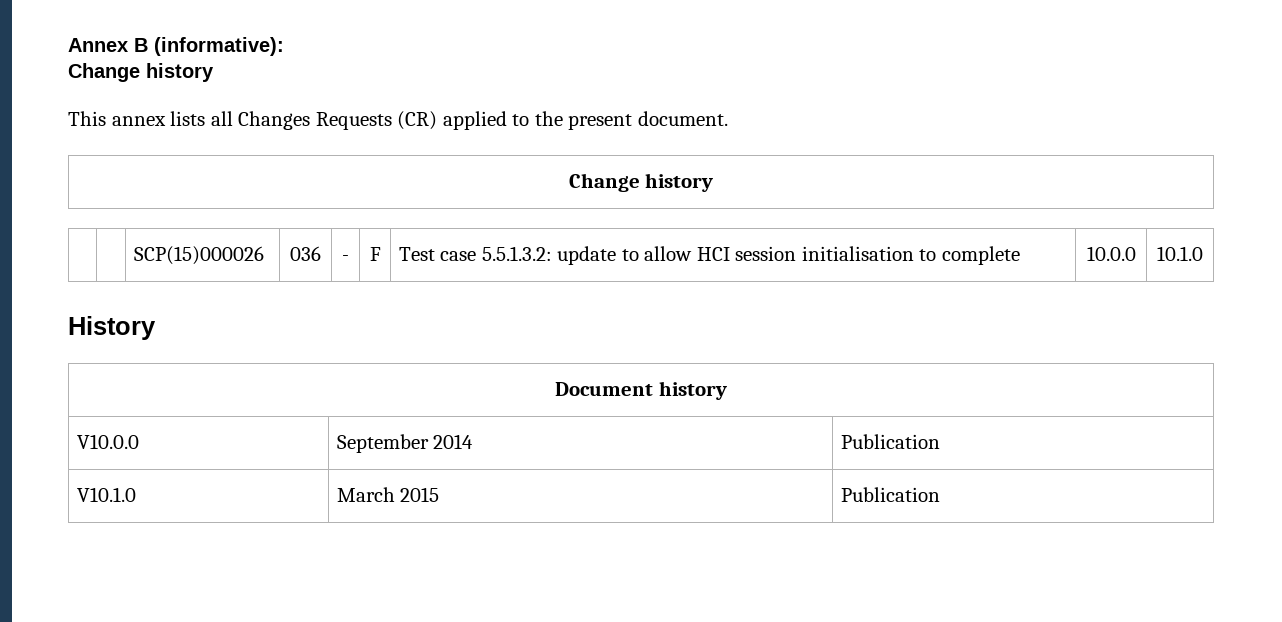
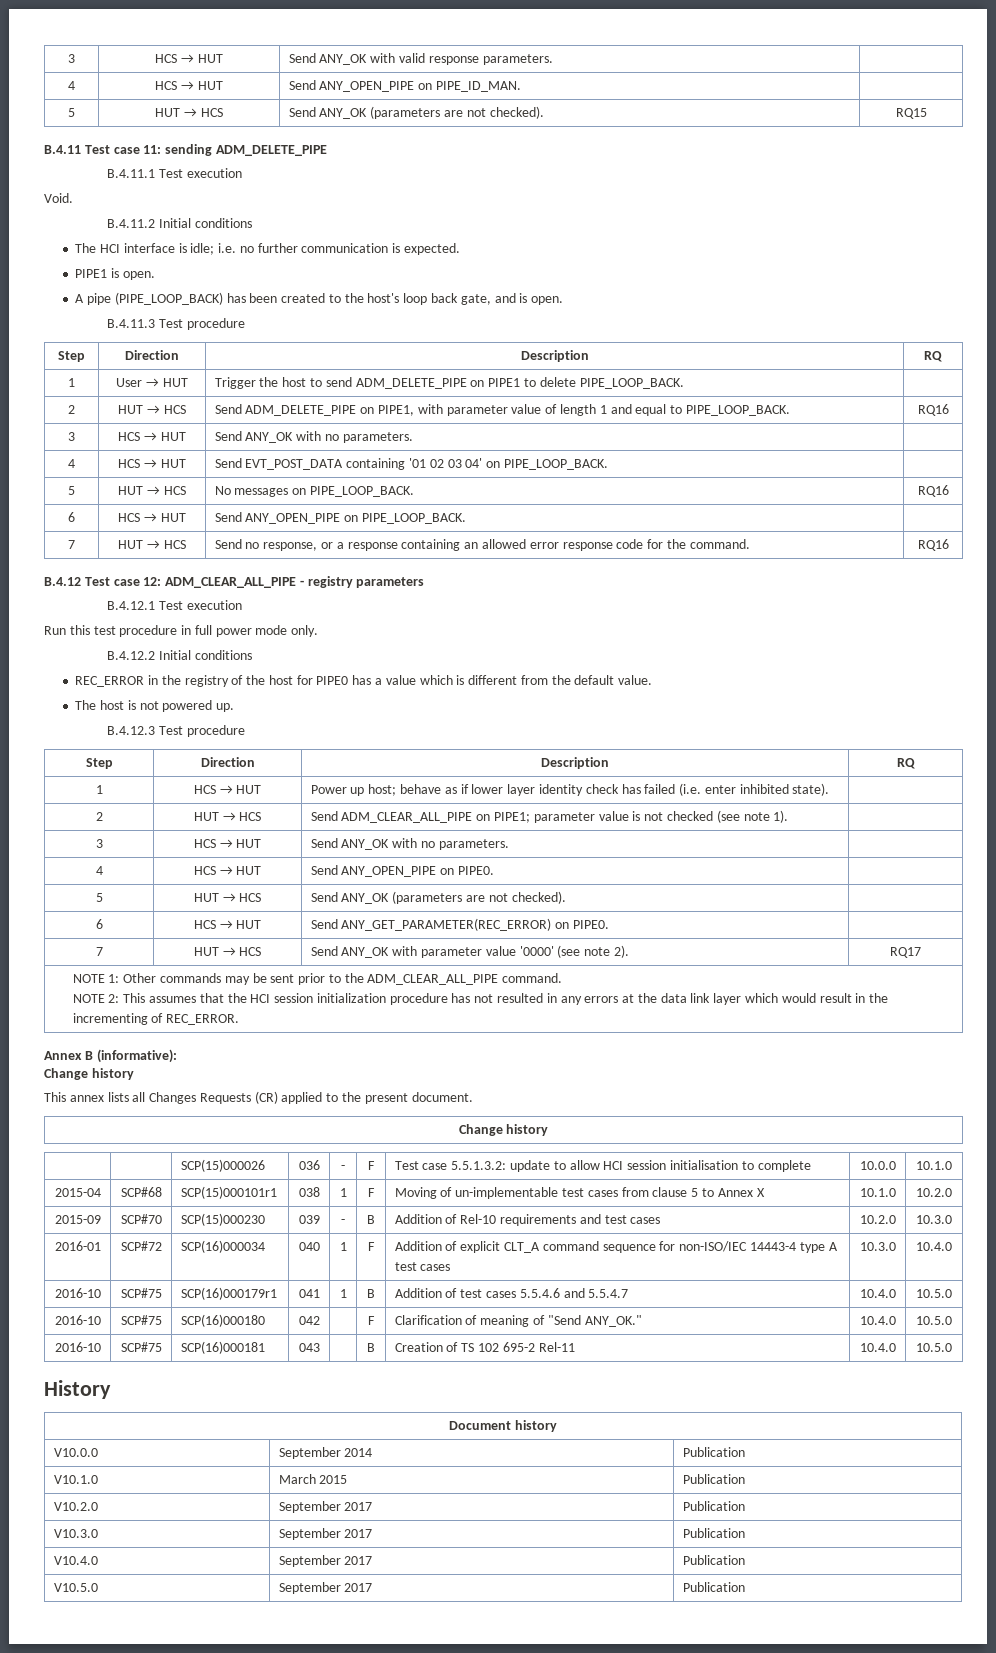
+ 3 | HCS → HUT | Send ANY_OK with valid response parameters. |
+ 4 | HCS → HUT | Send ANY_OPEN_PIPE on PIPE_ID_MAN. |
+ 5 | HUT → HCS | Send ANY_OK (parameters are not checked). | RQ15
+ B.4.11 Test case 11: sending ADM_DELETE_PIPE
+ B.4.11.1 Test execution
+ Void.
+ B.4.11.2 Initial conditions
+ The HCI interface is idle; i.e. no further communication is expected.
+ PIPE1 is open.
+ A pipe (PIPE_LOOP_BACK) has been created to the host's loop back gate, and is open.
+ B.4.11.3 Test procedure
+ Step | Direction | Description | RQ
+ 1 | User → HUT | Trigger the host to send ADM_DELETE_PIPE on PIPE1 to delete PIPE_LOOP_BACK. |
+ 2 | HUT → HCS | Send ADM_DELETE_PIPE on PIPE1, with parameter value of length 1 and equal to PIPE_LOOP_BACK. | RQ16
+ 3 | HCS → HUT | Send ANY_OK with no parameters. |
+ 4 | HCS → HUT | Send EVT_POST_DATA containing '01 02 03 04' on PIPE_LOOP_BACK. |
+ 5 | HUT → HCS | No messages on PIPE_LOOP_BACK. | RQ16
+ 6 | HCS → HUT | Send ANY_OPEN_PIPE on PIPE_LOOP_BACK. |
+ 7 | HUT → HCS | Send no response, or a response containing an allowed error response code for the command. | RQ16
+ B.4.12 Test case 12: ADM_CLEAR_ALL_PIPE - registry parameters
+ B.4.12.1 Test execution
+ Run this test procedure in full power mode only.
+ B.4.12.2 Initial conditions
+ REC_ERROR in the registry of the host for PIPE0 has a value which is different from the default value.
+ The host is not powered up.
+ B.4.12.3 Test procedure
+ Step | Direction | Description | RQ
+ 1 | HCS → HUT | Power up host; behave as if lower layer identity check has failed (i.e. enter inhibited state). |
+ 2 | HUT → HCS | Send ADM_CLEAR_ALL_PIPE on PIPE1; parameter value is not checked (see note 1). |
+ 3 | HCS → HUT | Send ANY_OK with no parameters. |
+ 4 | HCS → HUT | Send ANY_OPEN_PIPE on PIPE0. |
+ 5 | HUT → HCS | Send ANY_OK (parameters are not checked). |
+ 6 | HCS → HUT | Send ANY_GET_PARAMETER(REC_ERROR) on PIPE0. |
+ 7 | HUT → HCS | Send ANY_OK with parameter value '0000' (see note 2). | RQ17
+ NOTE 1: Other commands may be sent prior to the ADM_CLEAR_ALL_PIPE command.
+ NOTE 2: This assumes that the HCI session initialization procedure has not resulted in any errors at the data link layer which would result in the incrementing of REC_ERROR.
+ 2015-04 | SCP#68 | SCP(15)000101r1 | 038 | 1 | F | Moving of un-implementable test cases from clause 5 to Annex X | 10.1.0 | 10.2.0
+ 2015-09 | SCP#70 | SCP(15)000230 | 039 | - | B | Addition of Rel-10 requirements and test cases | 10.2.0 | 10.3.0
+ 2016-01 | SCP#72 | SCP(16)000034 | 040 | 1 | F | Addition of explicit CLT_A command sequence for non-ISO/IEC 14443-4 type A test cases | 10.3.0 | 10.4.0
+ 2016-10 | SCP#75 | SCP(16)000179r1 | 041 | 1 | B | Addition of test cases 5.5.4.6 and 5.5.4.7 | 10.4.0 | 10.5.0
+ 2016-10 | SCP#75 | SCP(16)000180 | 042 | | F | Clarification of meaning of "Send ANY_OK." | 10.4.0 | 10.5.0
+ 2016-10 | SCP#75 | SCP(16)000181 | 043 | | B | Creation of TS 102 695-2 Rel-11 | 10.4.0 | 10.5.0
+ V10.2.0 | September 2017 | Publication
+ V10.3.0 | September 2017 | Publication
+ V10.4.0 | September 2017 | Publication
+ V10.5.0 | September 2017 | Publication

